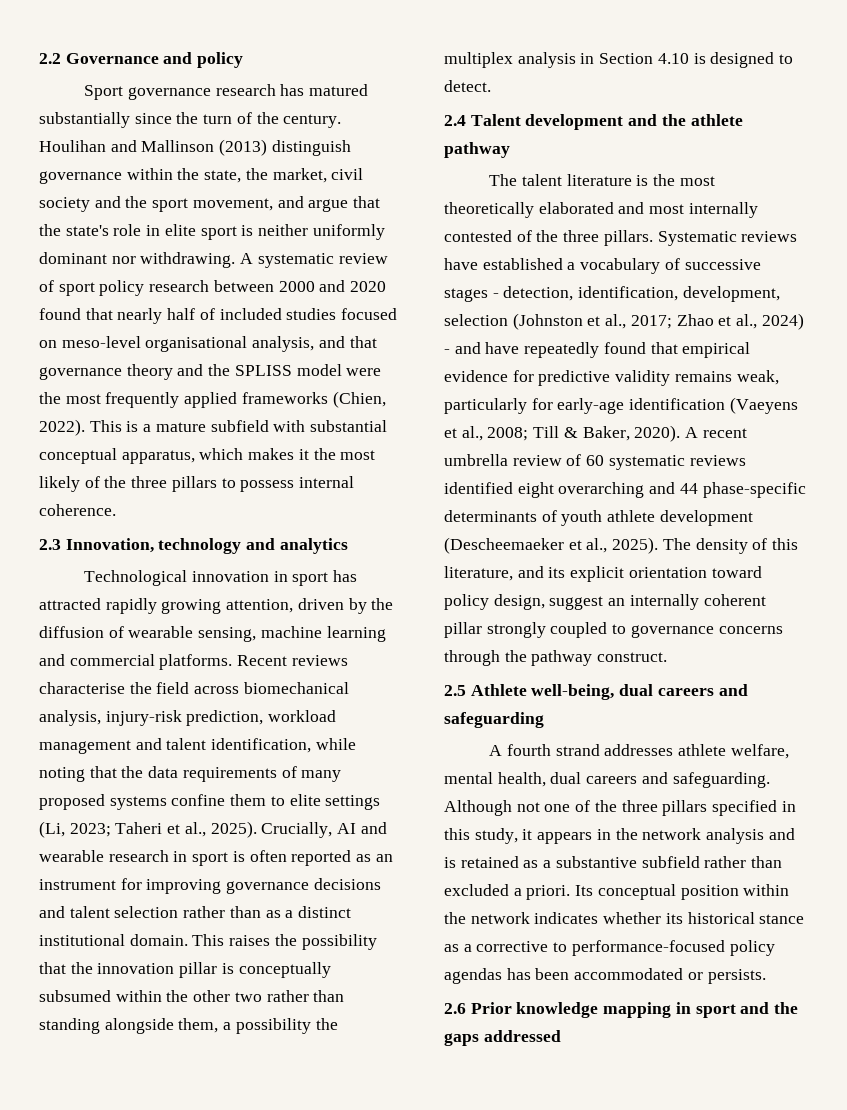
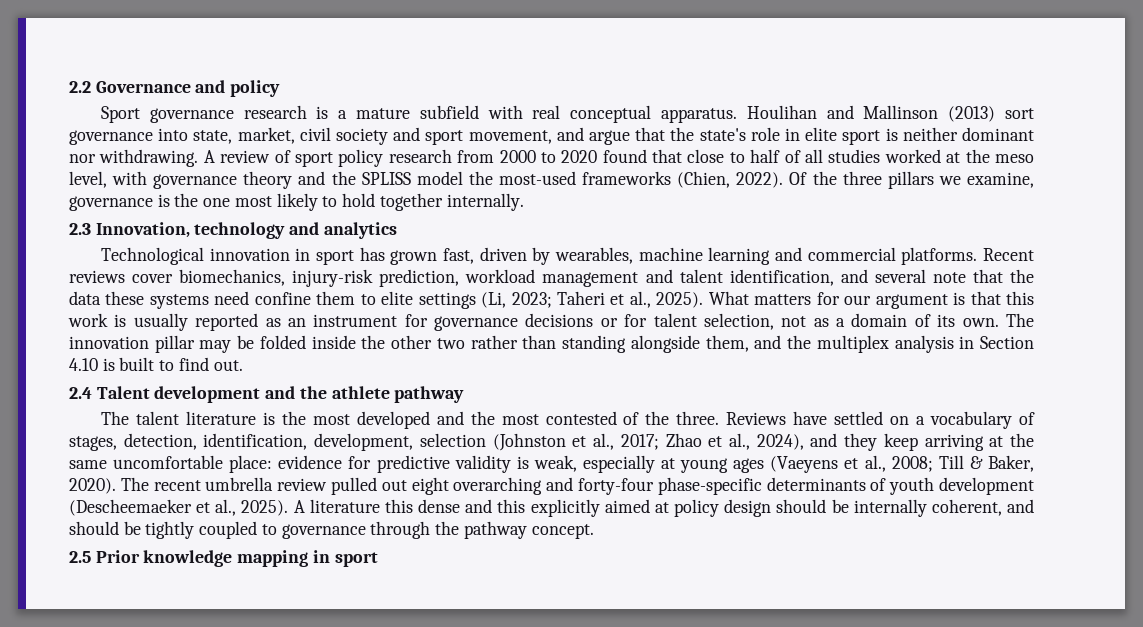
- Sport governance research has matured substantially since the turn of the century. Houlihan and Mallinson (2013) distinguish governance within the state, the market, civil society and the sport movement, and argue that the state's role in elite sport is neither uniformly dominant nor withdrawing.
+ Sport governance research is a mature subfield with real conceptual apparatus. Houlihan and Mallinson (2013) sort governance into state, market, civil society and sport movement, and argue that the state's role in elite sport is neither dominant nor withdrawing.
- A systematic review of sport policy research between 2000 and 2020 found that nearly half of included studies focused on meso-level organisational analysis, and that governance theory and the SPLISS model were the most frequently applied frameworks (Chien, 2022). This is a mature subfield with substantial conceptual apparatus, which makes it the most likely of the three pillars to possess internal coherence.
+ A review of sport policy research from 2000 to 2020 found that close to half of all studies worked at the meso level, with governance theory and the SPLISS model the most-used frameworks (Chien, 2022). Of the three pillars we examine, governance is the one most likely to hold together internally.
- Technological innovation in sport has attracted rapidly growing attention, driven by the diffusion of wearable sensing, machine learning and commercial platforms.
+ Technological innovation in sport has grown fast, driven by wearables, machine learning and commercial platforms.
- Recent reviews characterise the field across biomechanical analysis, injury-risk prediction, workload management and talent identification, while noting that the data requirements of many proposed systems confine them to elite settings (Li, 2023; Taheri et al., 2025).
+ Recent reviews cover biomechanics, injury-risk prediction, workload management and talent identification, and several note that the data these systems need confine them to elite settings (Li, 2023; Taheri et al., 2025).
- Crucially, AI and wearable research in sport is often reported as an instrument for improving governance decisions and talent selection rather than as a distinct institutional domain. This raises the possibility that the innovation pillar is conceptually subsumed within the other two rather than standing alongside them, a possibility the multiplex analysis in Section 4.10 is designed to detect.
+ What matters for our argument is that this work is usually reported as an instrument for governance decisions or for talent selection, not as a domain of its own. The innovation pillar may be folded inside the other two rather than standing alongside them, and the multiplex analysis in Section 4.10 is built to find out.
- The talent literature is the most theoretically elaborated and most internally contested of the three pillars. Systematic reviews have established a vocabulary of successive stages - detection, identification, development, selection (Johnston et al., 2017; Zhao et al., 2024) - and have repeatedly found that empirical evidence for predictive validity remains weak, particularly for early-age identification (Vaeyens et al., 2008; Till & Baker, 2020).
+ The talent literature is the most developed and the most contested of the three. Reviews have settled on a vocabulary of stages, detection, identification, development, selection (Johnston et al., 2017; Zhao et al., 2024), and they keep arriving at the same uncomfortable place: evidence for predictive validity is weak, especially at young ages (Vaeyens et al., 2008; Till & Baker, 2020).
- A recent umbrella review of 60 systematic reviews identified eight overarching and 44 phase-specific determinants of youth athlete development (Descheemaeker et al., 2025).
+ The recent umbrella review pulled out eight overarching and forty-four phase-specific determinants of youth development (Descheemaeker et al., 2025).
- The density of this literature, and its explicit orientation toward policy design, suggest an internally coherent pillar strongly coupled to governance concerns through the pathway construct.
+ A literature this dense and this explicitly aimed at policy design should be internally coherent, and should be tightly coupled to governance through the pathway concept.
- 2.5 Athlete well-being, dual careers and safeguarding
- A fourth strand addresses athlete welfare, mental health, dual careers and safeguarding. Although not one of the three pillars specified in this study, it appears in the network analysis and is retained as a substantive subfield rather than excluded a priori. Its conceptual position within the network indicates whether its historical stance as a corrective to performance-focused policy agendas has been accommodated or persists.
- 2.6 Prior knowledge mapping in sport and the gaps addressed
+ 2.5 Prior knowledge mapping in sport

